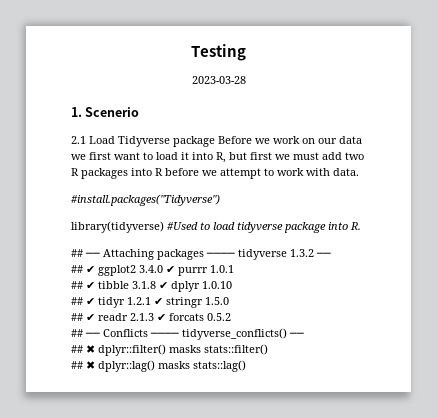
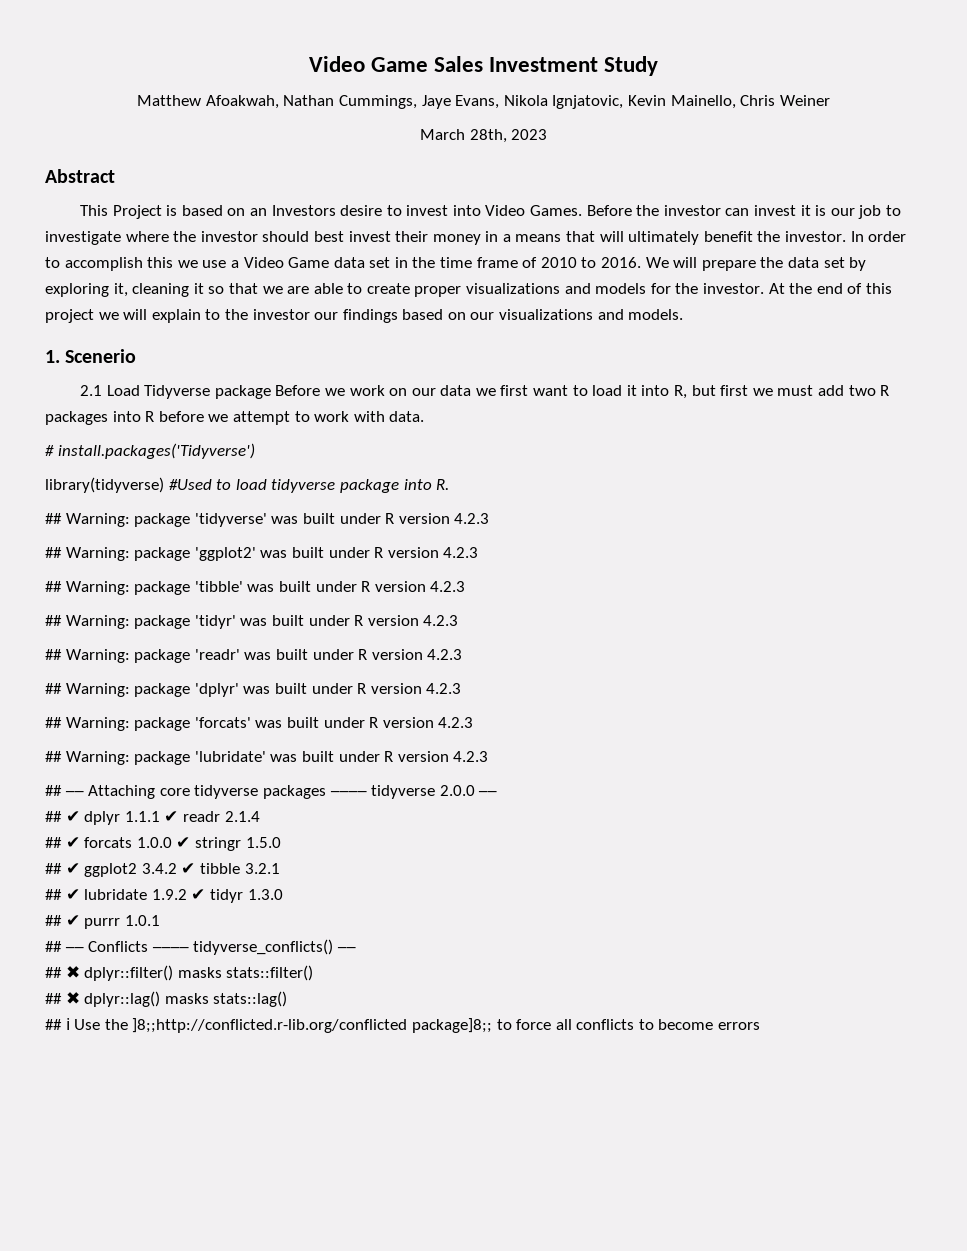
- Testing
- 2023-03-28
+ Video Game Sales Investment Study
+ Matthew Afoakwah, Nathan Cummings, Jaye Evans, Nikola Ignjatovic, Kevin Mainello, Chris Weiner
+ March 28th, 2023
+ Abstract
+ This Project is based on an Investors desire to invest into Video Games. Before the investor can invest it is our job to investigate where the investor should best invest their money in a means that will ultimately benefit the investor. In order to accomplish this we use a Video Game data set in the time frame of 2010 to 2016. We will prepare the data set by exploring it, cleaning it so that we are able to create proper visualizations and models for the investor. At the end of this project we will explain to the investor our findings based on our visualizations and models.
- #install.packages("Tidyverse")
+ # install.packages('Tidyverse')
+ ## Warning: package 'tidyverse' was built under R version 4.2.3
+ ## Warning: package 'ggplot2' was built under R version 4.2.3
+ ## Warning: package 'tibble' was built under R version 4.2.3
+ ## Warning: package 'tidyr' was built under R version 4.2.3
+ ## Warning: package 'readr' was built under R version 4.2.3
+ ## Warning: package 'dplyr' was built under R version 4.2.3
+ ## Warning: package 'forcats' was built under R version 4.2.3
+ ## Warning: package 'lubridate' was built under R version 4.2.3
- ## ── Attaching packages ──── tidyverse 1.3.2 ──
+ ## ── Attaching core tidyverse packages ──── tidyverse 2.0.0 ──
- ## ✔ ggplot2 3.4.0 ✔ purrr 1.0.1
- ## ✔ tibble 3.1.8 ✔ dplyr 1.0.10
- ## ✔ tidyr 1.2.1 ✔ stringr 1.5.0
+ ## ✔ dplyr 1.1.1 ✔ readr 2.1.4
+ ## ✔ forcats 1.0.0 ✔ stringr 1.5.0
- ## ✔ readr 2.1.3 ✔ forcats 0.5.2
+ ## ✔ ggplot2 3.4.2 ✔ tibble 3.2.1
+ ## ✔ lubridate 1.9.2 ✔ tidyr 1.3.0
+ ## ✔ purrr 1.0.1
+ ## ℹ Use the ]8;;http://conflicted.r-lib.org/conflicted package]8;; to force all conflicts to become errors

